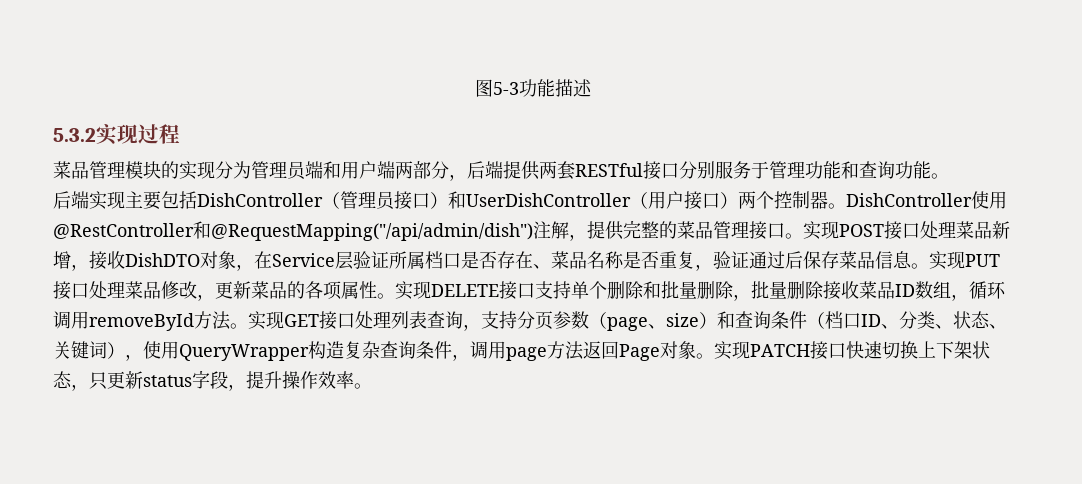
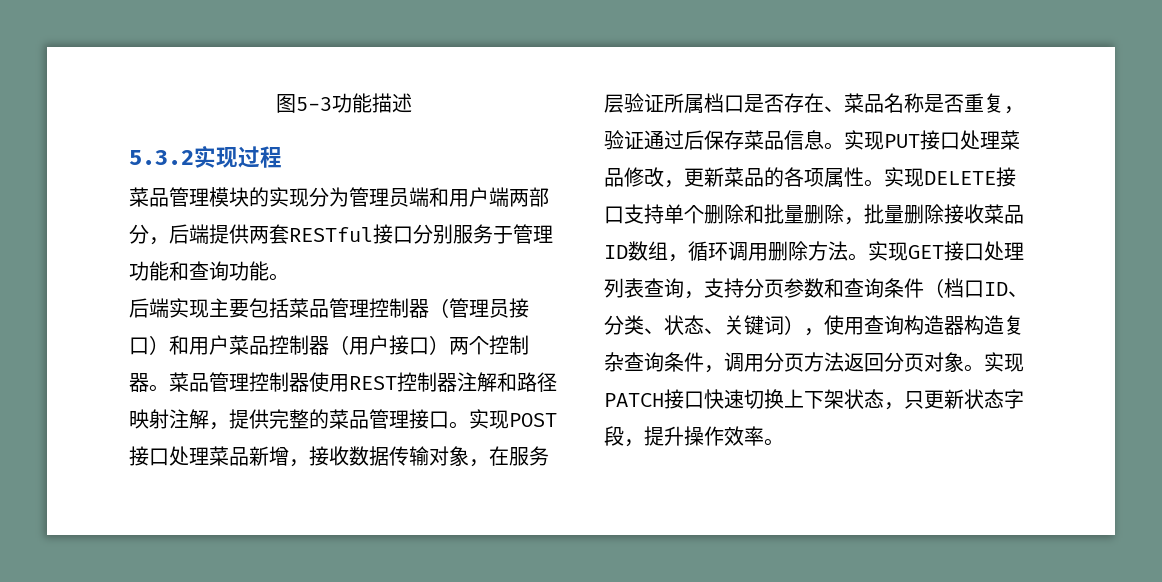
- 后端实现主要包括DishController（管理员接口）和UserDishController（用户接口）两个控制器。
+ 后端实现主要包括菜品管理控制器（管理员接口）和用户菜品控制器（用户接口）两个控制器。
- DishController使用@RestController和@RequestMapping("/api/admin/dish")注解，提供完整的菜品管理接口。
+ 菜品管理控制器使用REST控制器注解和路径映射注解，提供完整的菜品管理接口。
- 实现POST接口处理菜品新增，接收DishDTO对象，在Service层验证所属档口是否存在、菜品名称是否重复，验证通过后保存菜品信息。
+ 实现POST接口处理菜品新增，接收数据传输对象，在服务层验证所属档口是否存在、菜品名称是否重复，验证通过后保存菜品信息。
- 实现DELETE接口支持单个删除和批量删除，批量删除接收菜品ID数组，循环调用removeById方法。
+ 实现DELETE接口支持单个删除和批量删除，批量删除接收菜品ID数组，循环调用删除方法。
- 实现GET接口处理列表查询，支持分页参数（page、size）和查询条件（档口ID、分类、状态、关键词），使用QueryWrapper构造复杂查询条件，调用page方法返回Page对象。
+ 实现GET接口处理列表查询，支持分页参数和查询条件（档口ID、分类、状态、关键词），使用查询构造器构造复杂查询条件，调用分页方法返回分页对象。
- 实现PATCH接口快速切换上下架状态，只更新status字段，提升操作效率。
+ 实现PATCH接口快速切换上下架状态，只更新状态字段，提升操作效率。

